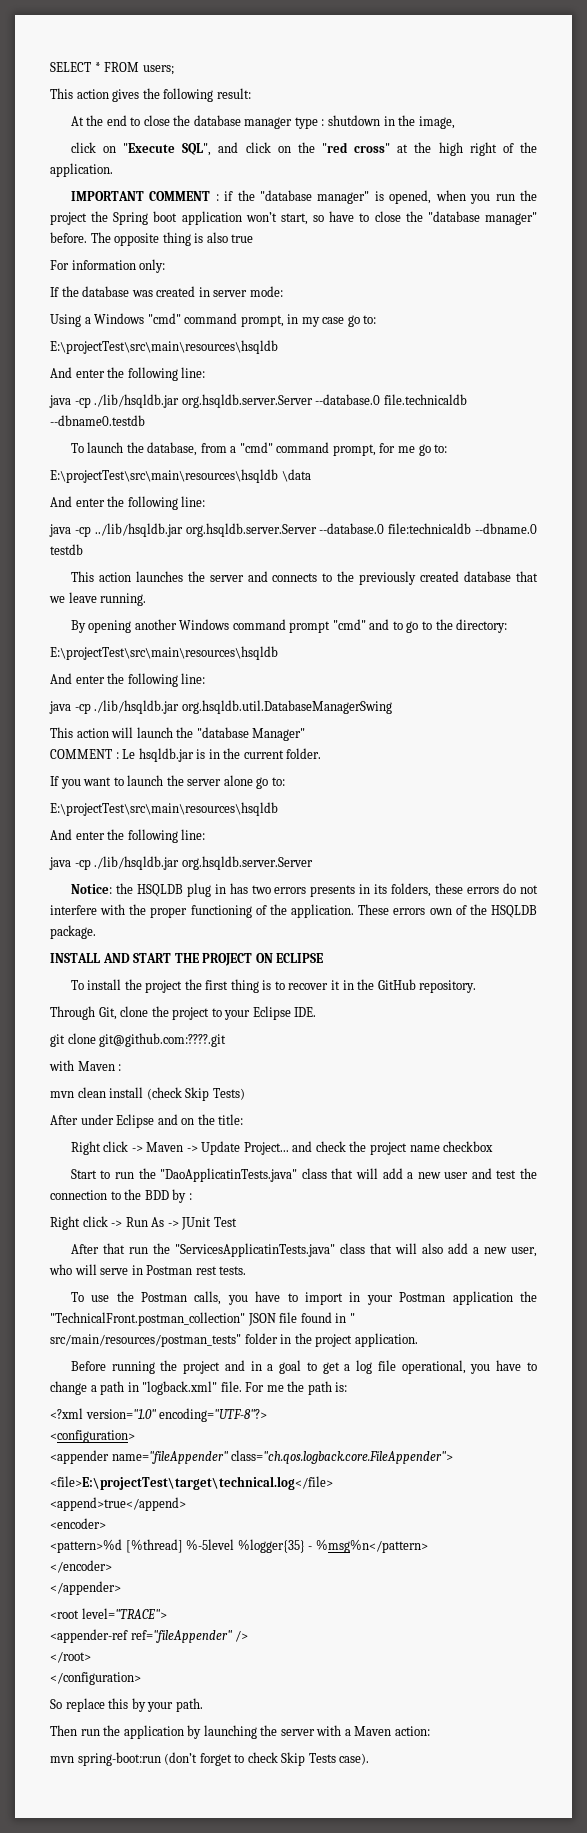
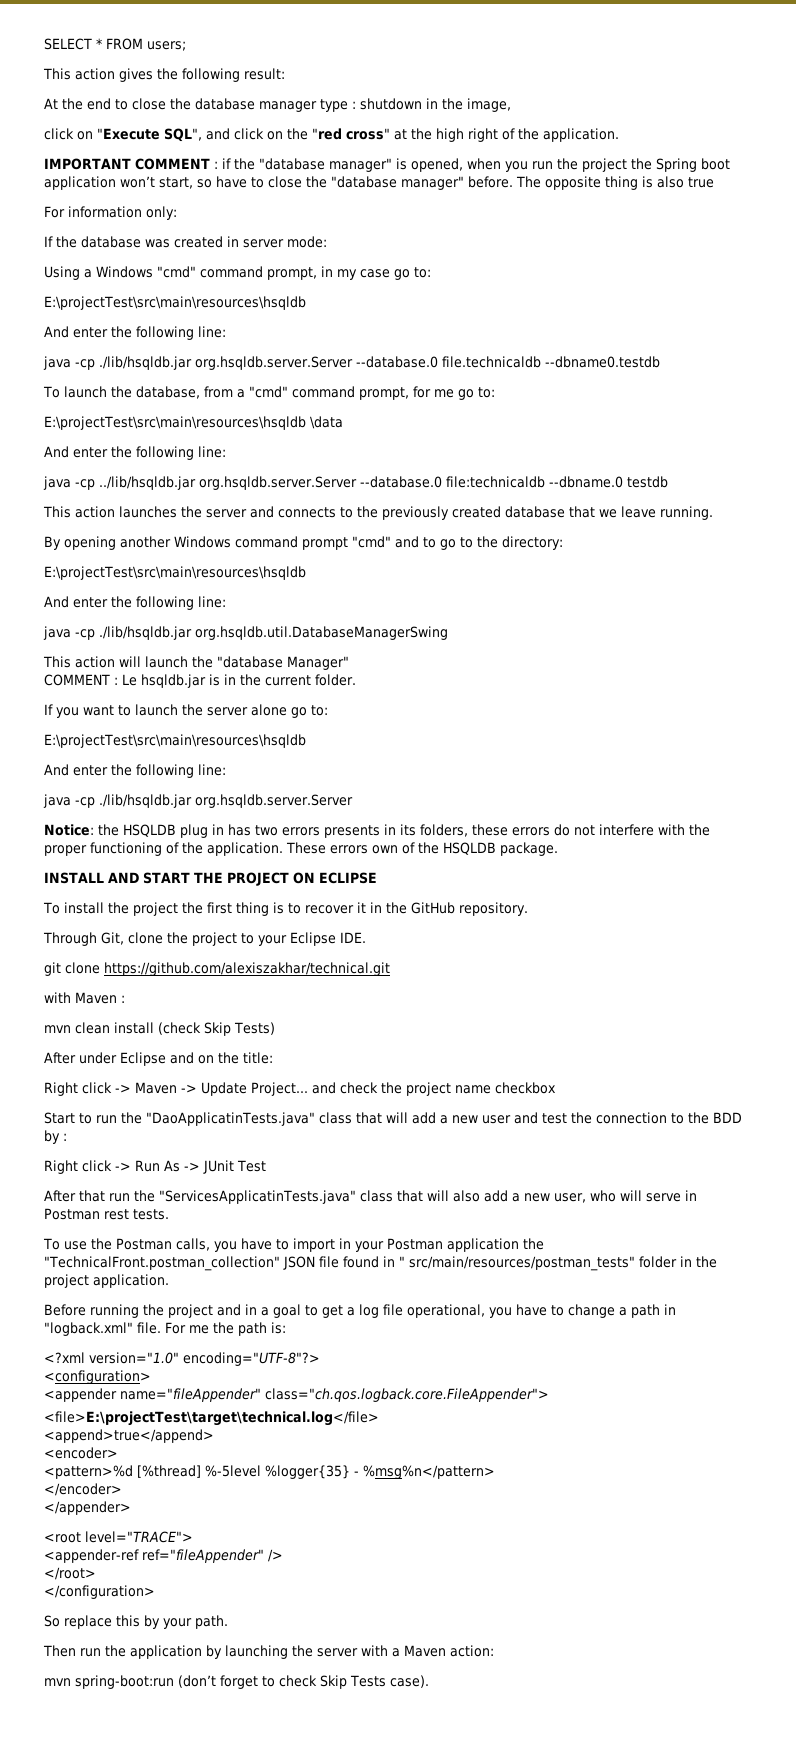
- git clone git@github.com:????.git
+ git clone https://github.com/alexiszakhar/technical.git

